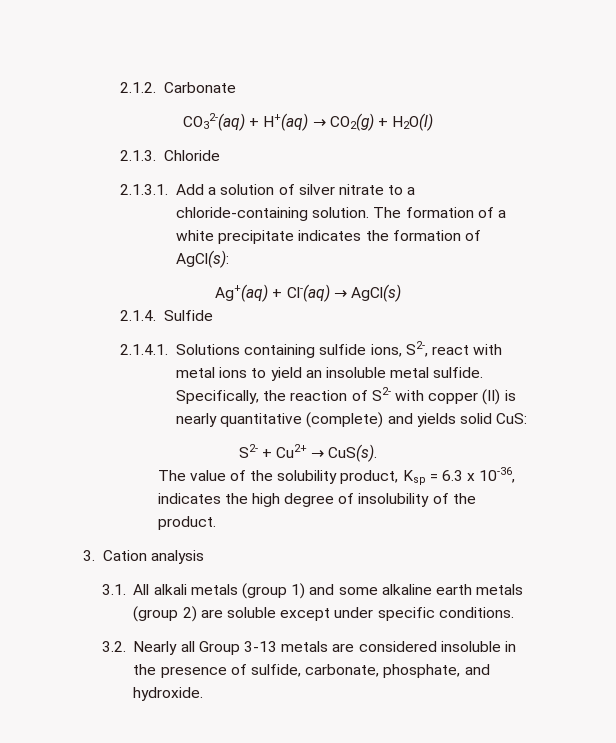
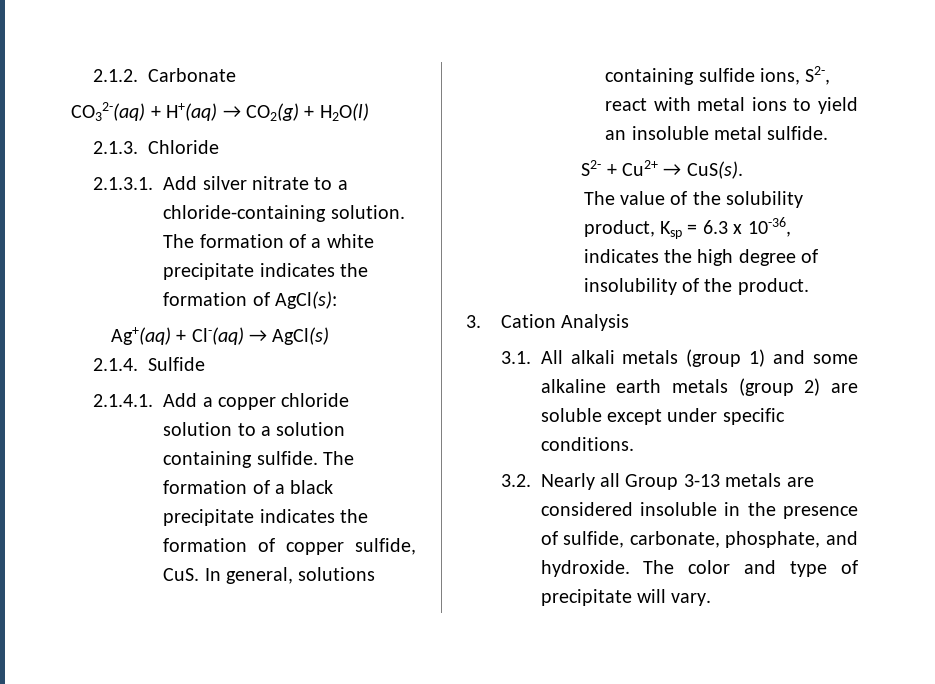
- 2.1.3.1. Add a solution of silver nitrate to a chloride-containing solution.
+ 2.1.3.1. Add silver nitrate to a chloride-containing solution.
- 2.1.4.1. Solutions containing sulfide ions, S2-, react with metal ions to yield an insoluble metal sulfide. Specifically, the reaction of S2- with copper (II) is nearly quantitative (complete) and yields solid CuS:
+ 2.1.4.1. Add a copper chloride solution to a solution containing sulfide. The formation of a black precipitate indicates the formation of copper sulfide, CuS. In general, solutions containing sulfide ions, S2-, react with metal ions to yield an insoluble metal sulfide.
- 3. Cation analysis
+ 3. Cation Analysis
+ The color and type of precipitate will vary.

